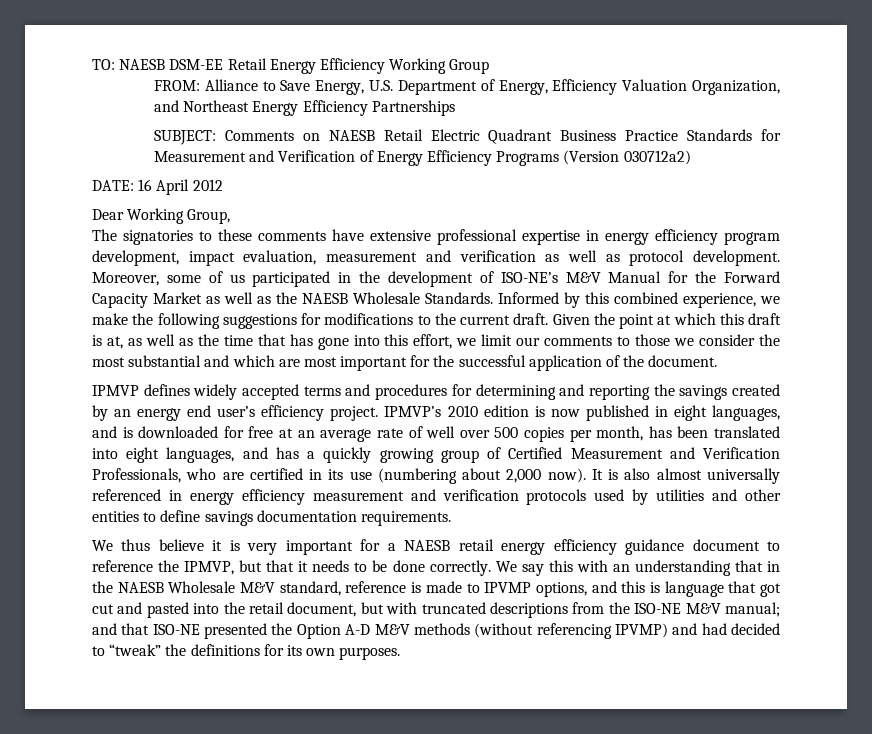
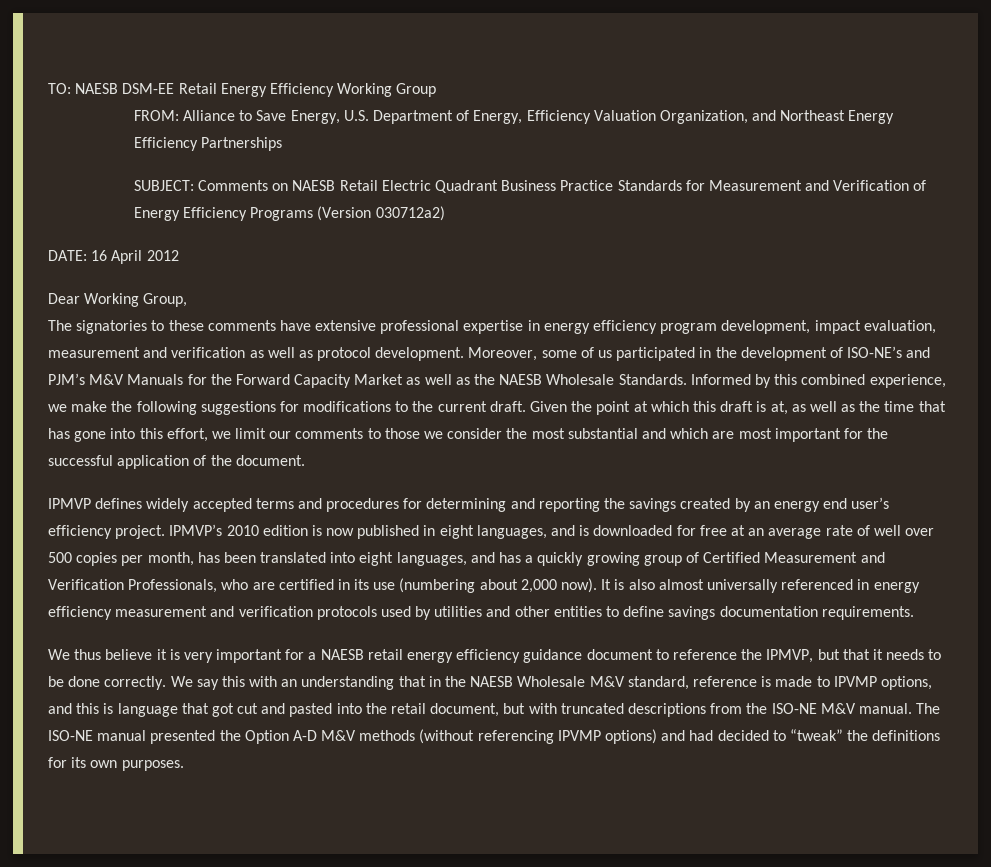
- Moreover, some of us participated in the development of ISO-NE’s M&V Manual for the Forward Capacity Market as well as the NAESB Wholesale Standards.
+ Moreover, some of us participated in the development of ISO-NE’s and PJM’s M&V Manuals for the Forward Capacity Market as well as the NAESB Wholesale Standards.
- We say this with an understanding that in the NAESB Wholesale M&V standard, reference is made to IPVMP options, and this is language that got cut and pasted into the retail document, but with truncated descriptions from the ISO-NE M&V manual; and that ISO-NE presented the Option A-D M&V methods (without referencing IPVMP) and had decided to “tweak” the definitions for its own purposes.
+ We say this with an understanding that in the NAESB Wholesale M&V standard, reference is made to IPVMP options, and this is language that got cut and pasted into the retail document, but with truncated descriptions from the ISO-NE M&V manual. The ISO-NE manual presented the Option A-D M&V methods (without referencing IPVMP options) and had decided to “tweak” the definitions for its own purposes.

